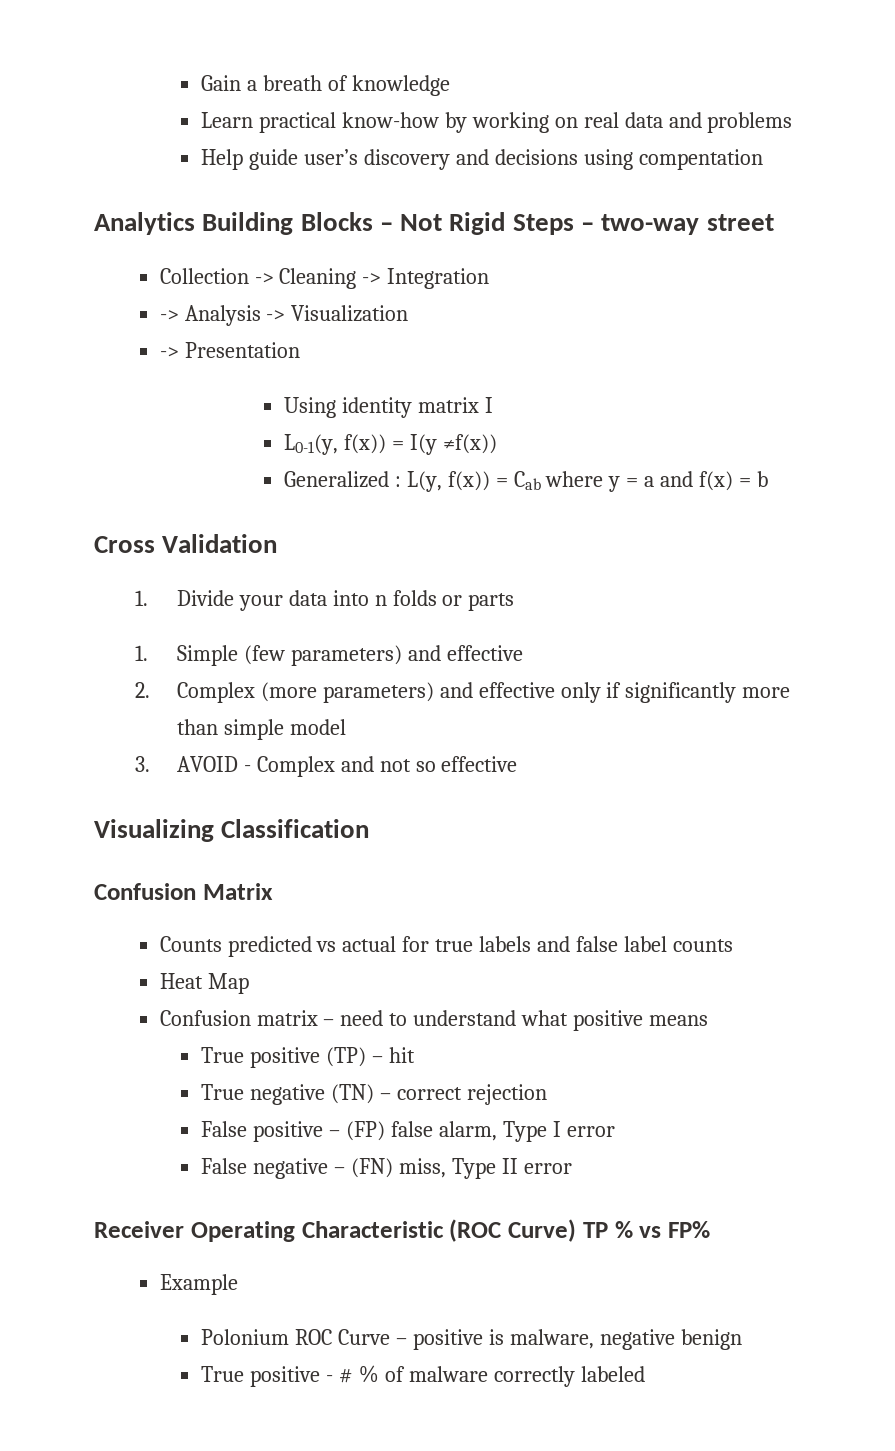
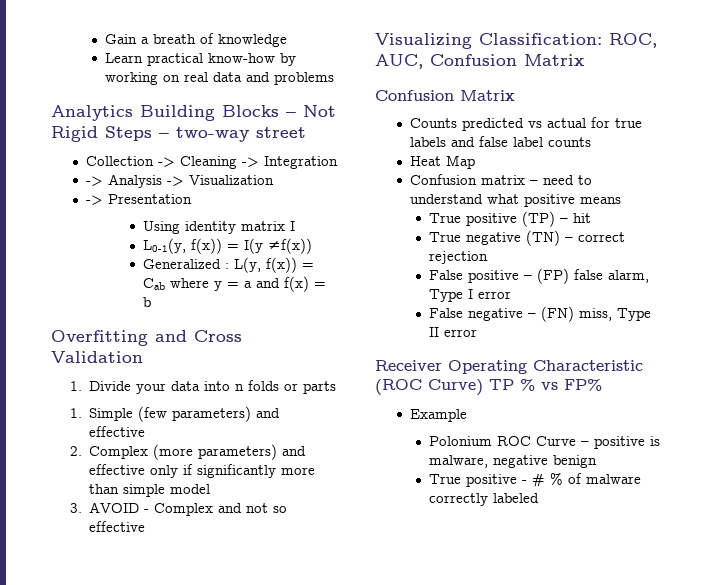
- Help guide user’s discovery and decisions using compentation
- Cross Validation
+ Overfitting and Cross Validation
- Visualizing Classification
+ Visualizing Classification: ROC, AUC, Confusion Matrix

